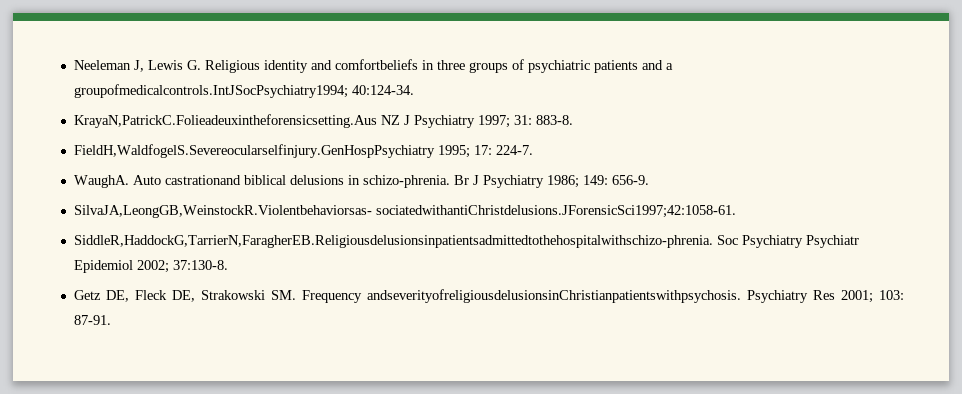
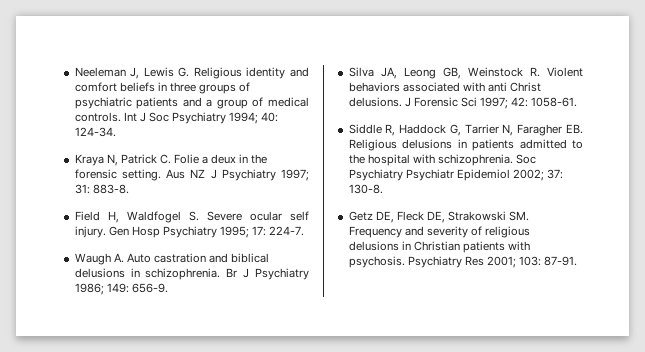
- Neeleman J, Lewis G. Religious identity and comfortbeliefs in three groups of psychiatric patients and a groupofmedicalcontrols.IntJSocPsychiatry1994; 40:124-34.
- KrayaN,PatrickC.Folieadeuxintheforensicsetting.Aus NZ J Psychiatry 1997; 31: 883-8.
+ Neeleman J, Lewis G. Religious identity and comfort beliefs in three groups of psychiatric patients and a group of medical controls. Int J Soc Psychiatry 1994; 40: 124-34.
+ Kraya N, Patrick C. Folie a deux in the forensic setting. Aus NZ J Psychiatry 1997; 31: 883-8.
- FieldH,WaldfogelS.Severeocularselfinjury.GenHospPsychiatry 1995; 17: 224-7.
- WaughA. Auto castrationand biblical delusions in schizo-phrenia.
+ Field H, Waldfogel S. Severe ocular self injury. Gen Hosp Psychiatry 1995; 17: 224-7.
+ Waugh A. Auto castration and biblical delusions in schizophrenia.
- SilvaJA,LeongGB,WeinstockR.Violentbehaviorsas- sociatedwithantiChristdelusions.JForensicSci1997;42:1058-61.
- SiddleR,HaddockG,TarrierN,FaragherEB.Religiousdelusionsinpatientsadmittedtothehospitalwithschizo-phrenia. Soc Psychiatry Psychiatr Epidemiol 2002; 37:130-8.
+ Silva JA, Leong GB, Weinstock R. Violent behaviors associated with anti Christ delusions. J Forensic Sci 1997; 42: 1058-61.
+ Siddle R, Haddock G, Tarrier N, Faragher EB. Religious delusions in patients admitted to the hospital with schizophrenia. Soc Psychiatry Psychiatr Epidemiol 2002; 37: 130-8.
- Getz DE, Fleck DE, Strakowski SM. Frequency andseverityofreligiousdelusionsinChristianpatientswithpsychosis.
+ Getz DE, Fleck DE, Strakowski SM. Frequency and severity of religious delusions in Christian patients with psychosis.

